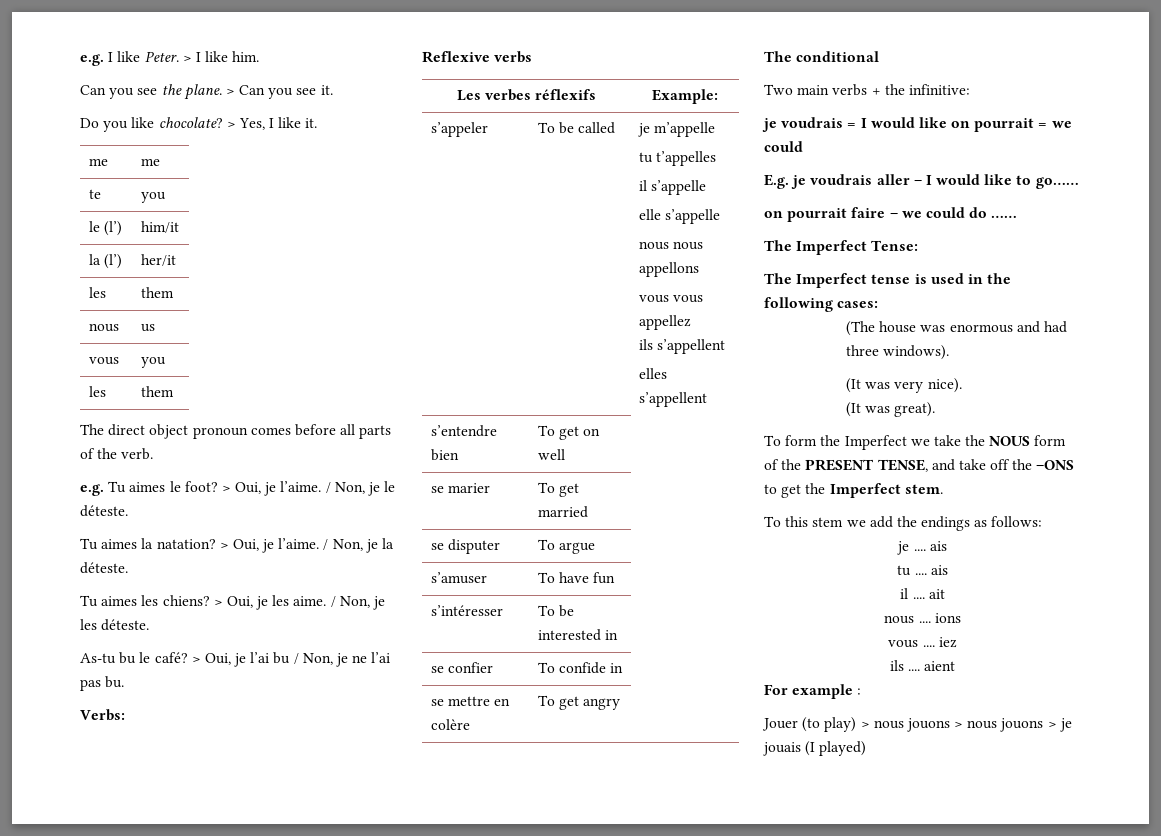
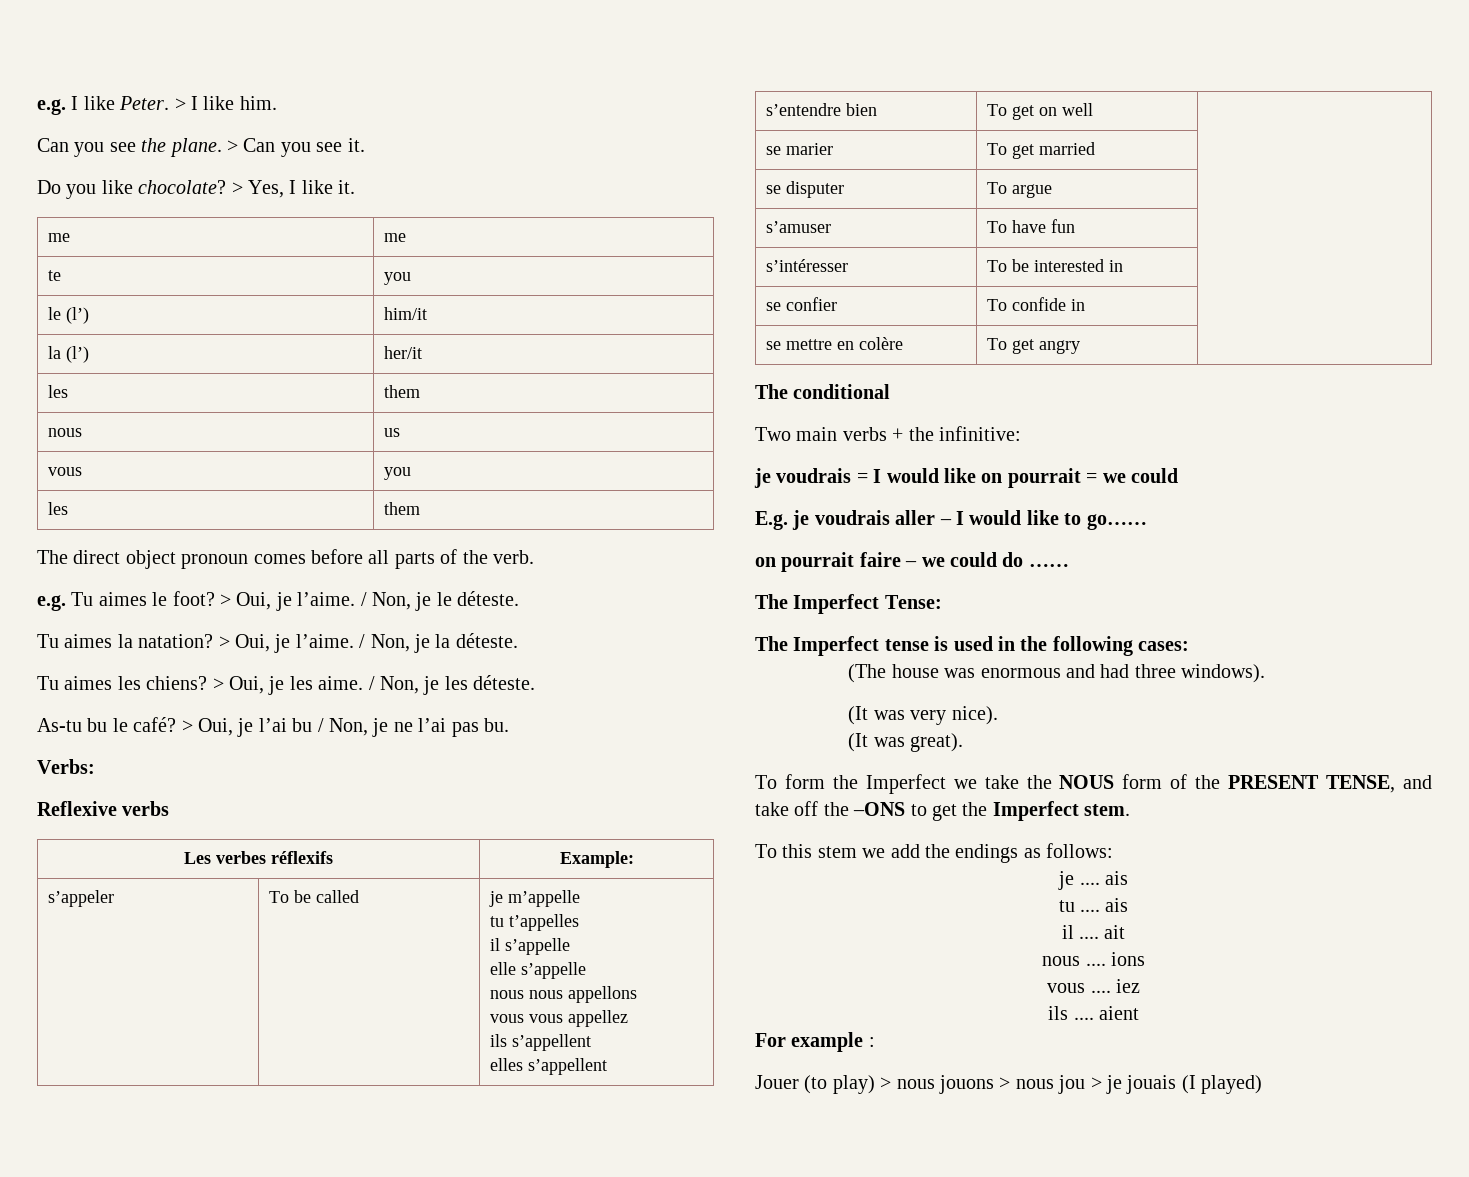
- Jouer (to play) > nous jouons > nous jouons > je jouais (I played)
+ Jouer (to play) > nous jouons > nous jou > je jouais (I played)

